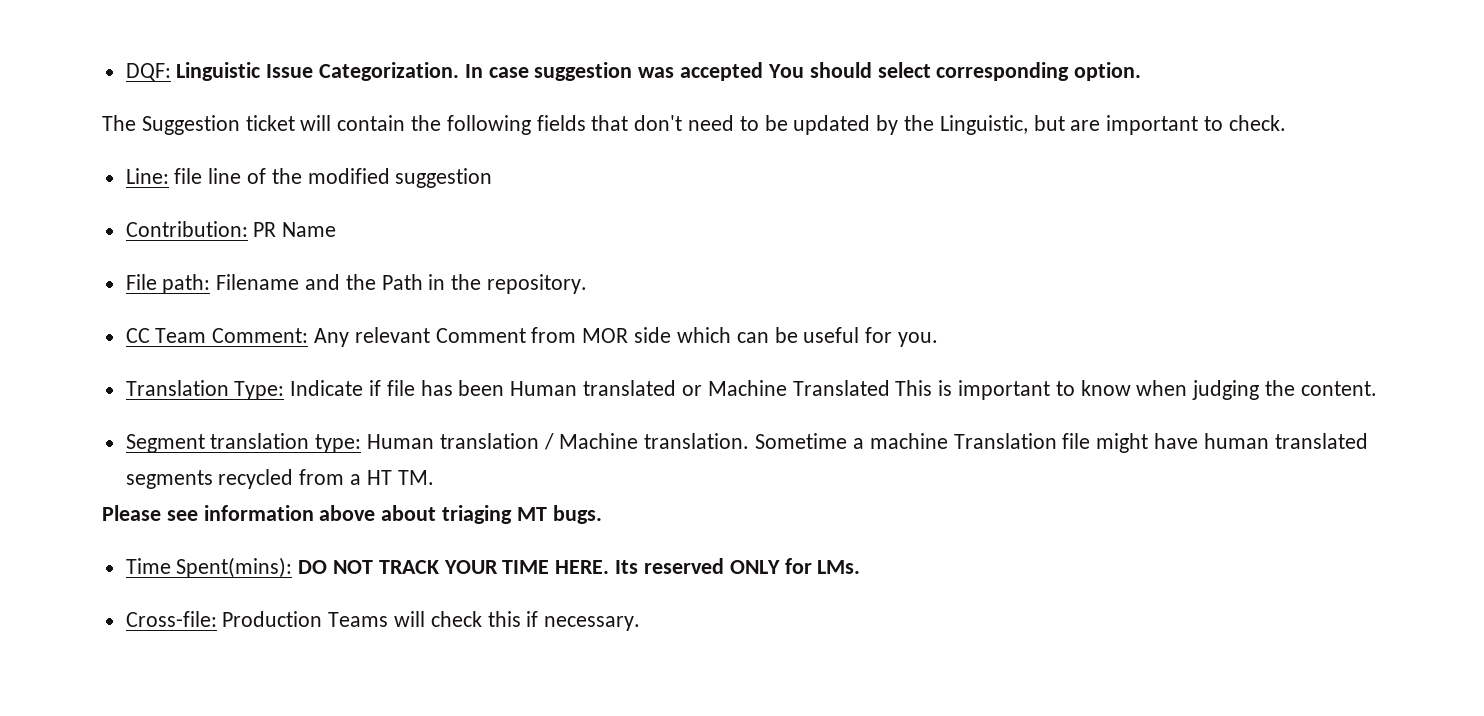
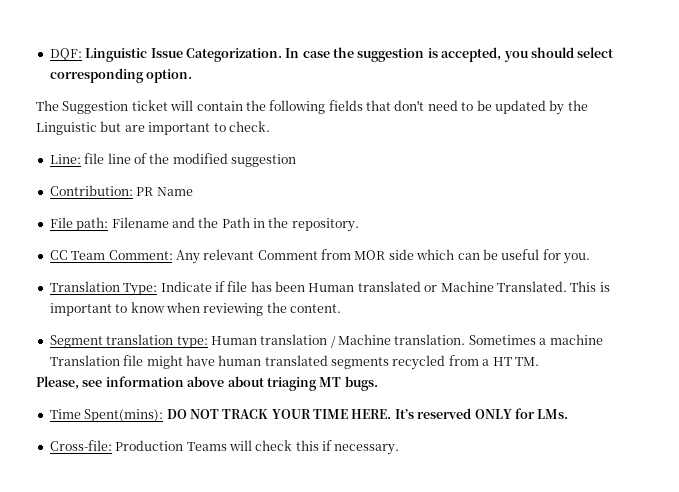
- In case suggestion was accepted You should select corresponding option.
+ In case the suggestion is accepted, you should select corresponding option.
- The Suggestion ticket will contain the following fields that don't need to be updated by the Linguistic, but are important to check.
+ The Suggestion ticket will contain the following fields that don't need to be updated by the Linguistic but are important to check.
- Translation Type: Indicate if file has been Human translated or Machine Translated This is important to know when judging the content.
+ Translation Type: Indicate if file has been Human translated or Machine Translated. This is important to know when reviewing the content.
- Sometime a machine Translation file might have human translated segments recycled from a HT TM.
+ Sometimes a machine Translation file might have human translated segments recycled from a HT TM.
- Please see information above about triaging MT bugs.
+ Please, see information above about triaging MT bugs.
- Its reserved ONLY for LMs.
+ It’s reserved ONLY for LMs.

